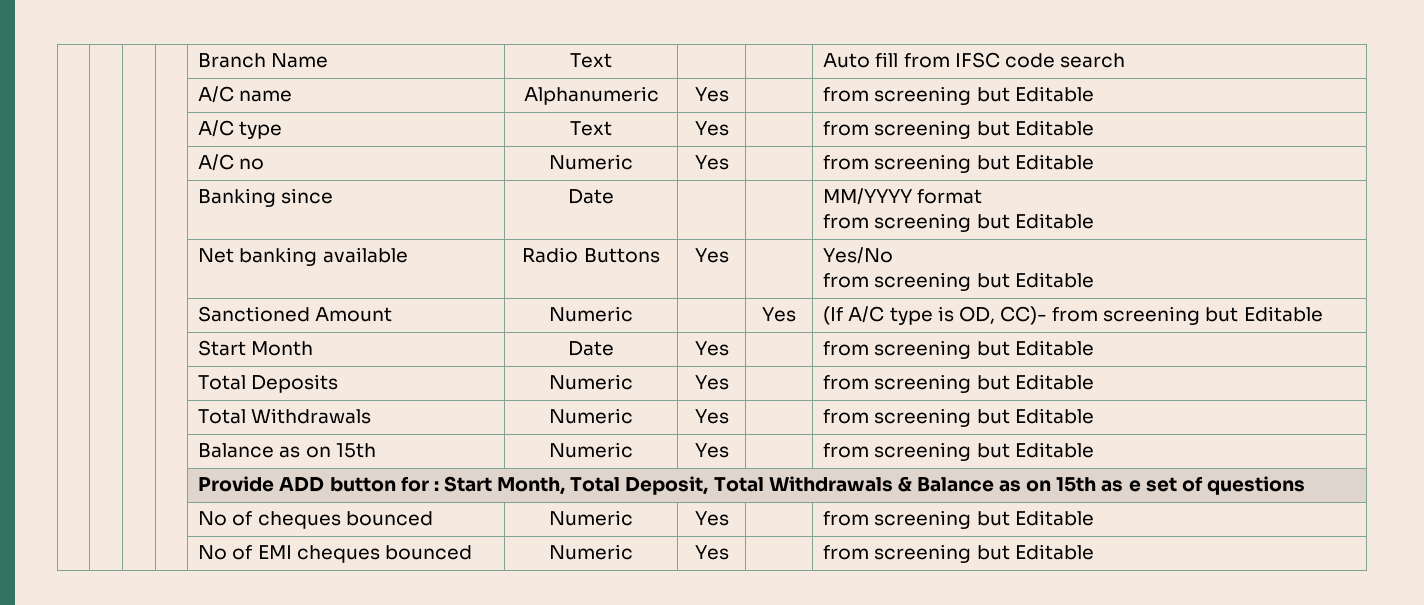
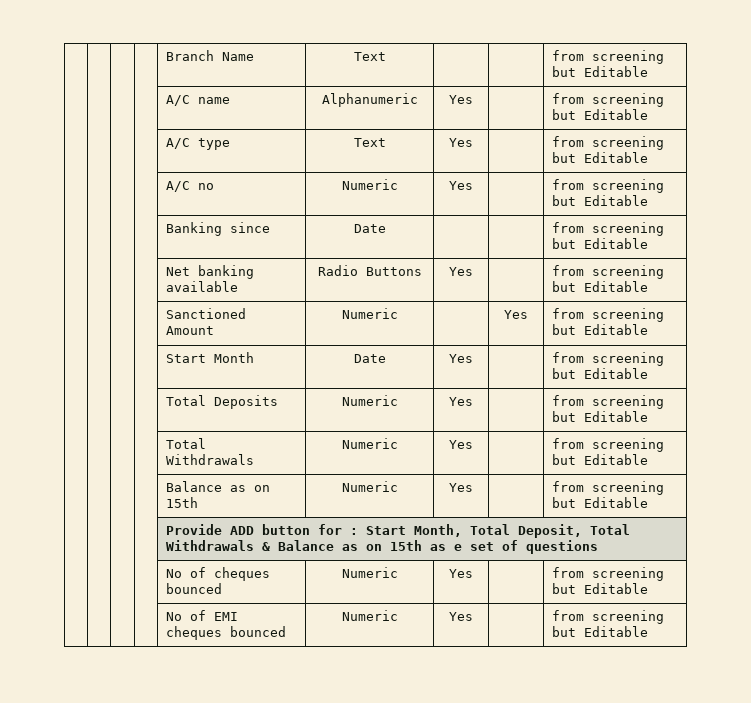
- | | | | Branch Name | Text | | | Auto fill from IFSC code search
+ | | | | Branch Name | Text | | | from screening but Editable
- | | | | Banking since | Date | | | MM/YYYY format
- from screening but Editable
+ | | | | Banking since | Date | | | from screening but Editable
- | | | | Net banking available | Radio Buttons | Yes | | Yes/No
- from screening but Editable
+ | | | | Net banking available | Radio Buttons | Yes | | from screening but Editable
- | | | | Sanctioned Amount | Numeric | | Yes | (If A/C type is OD, CC)- from screening but Editable
+ | | | | Sanctioned Amount | Numeric | | Yes | from screening but Editable

